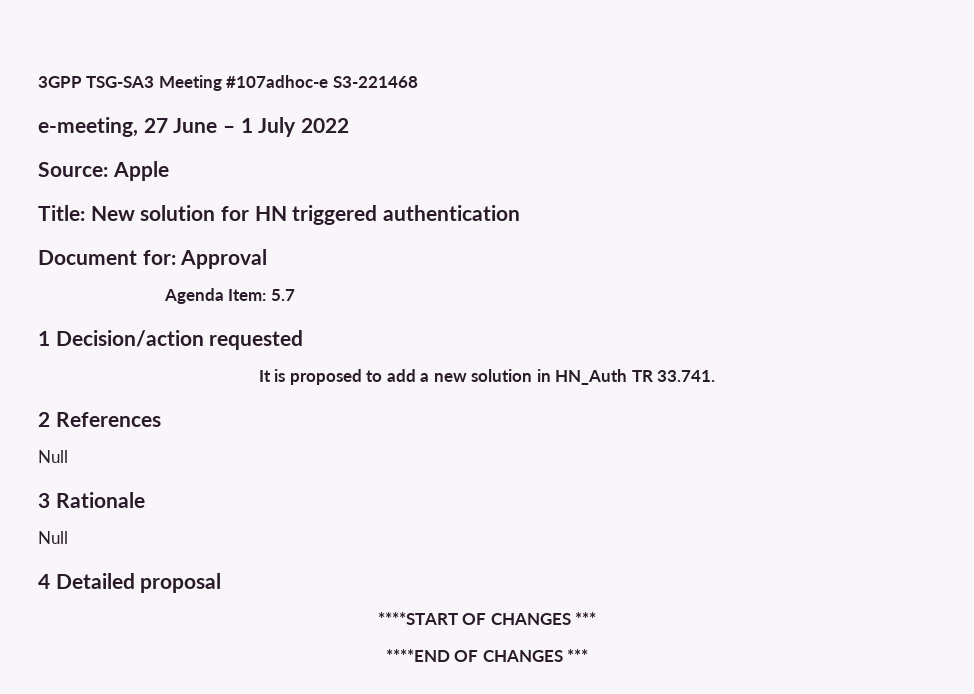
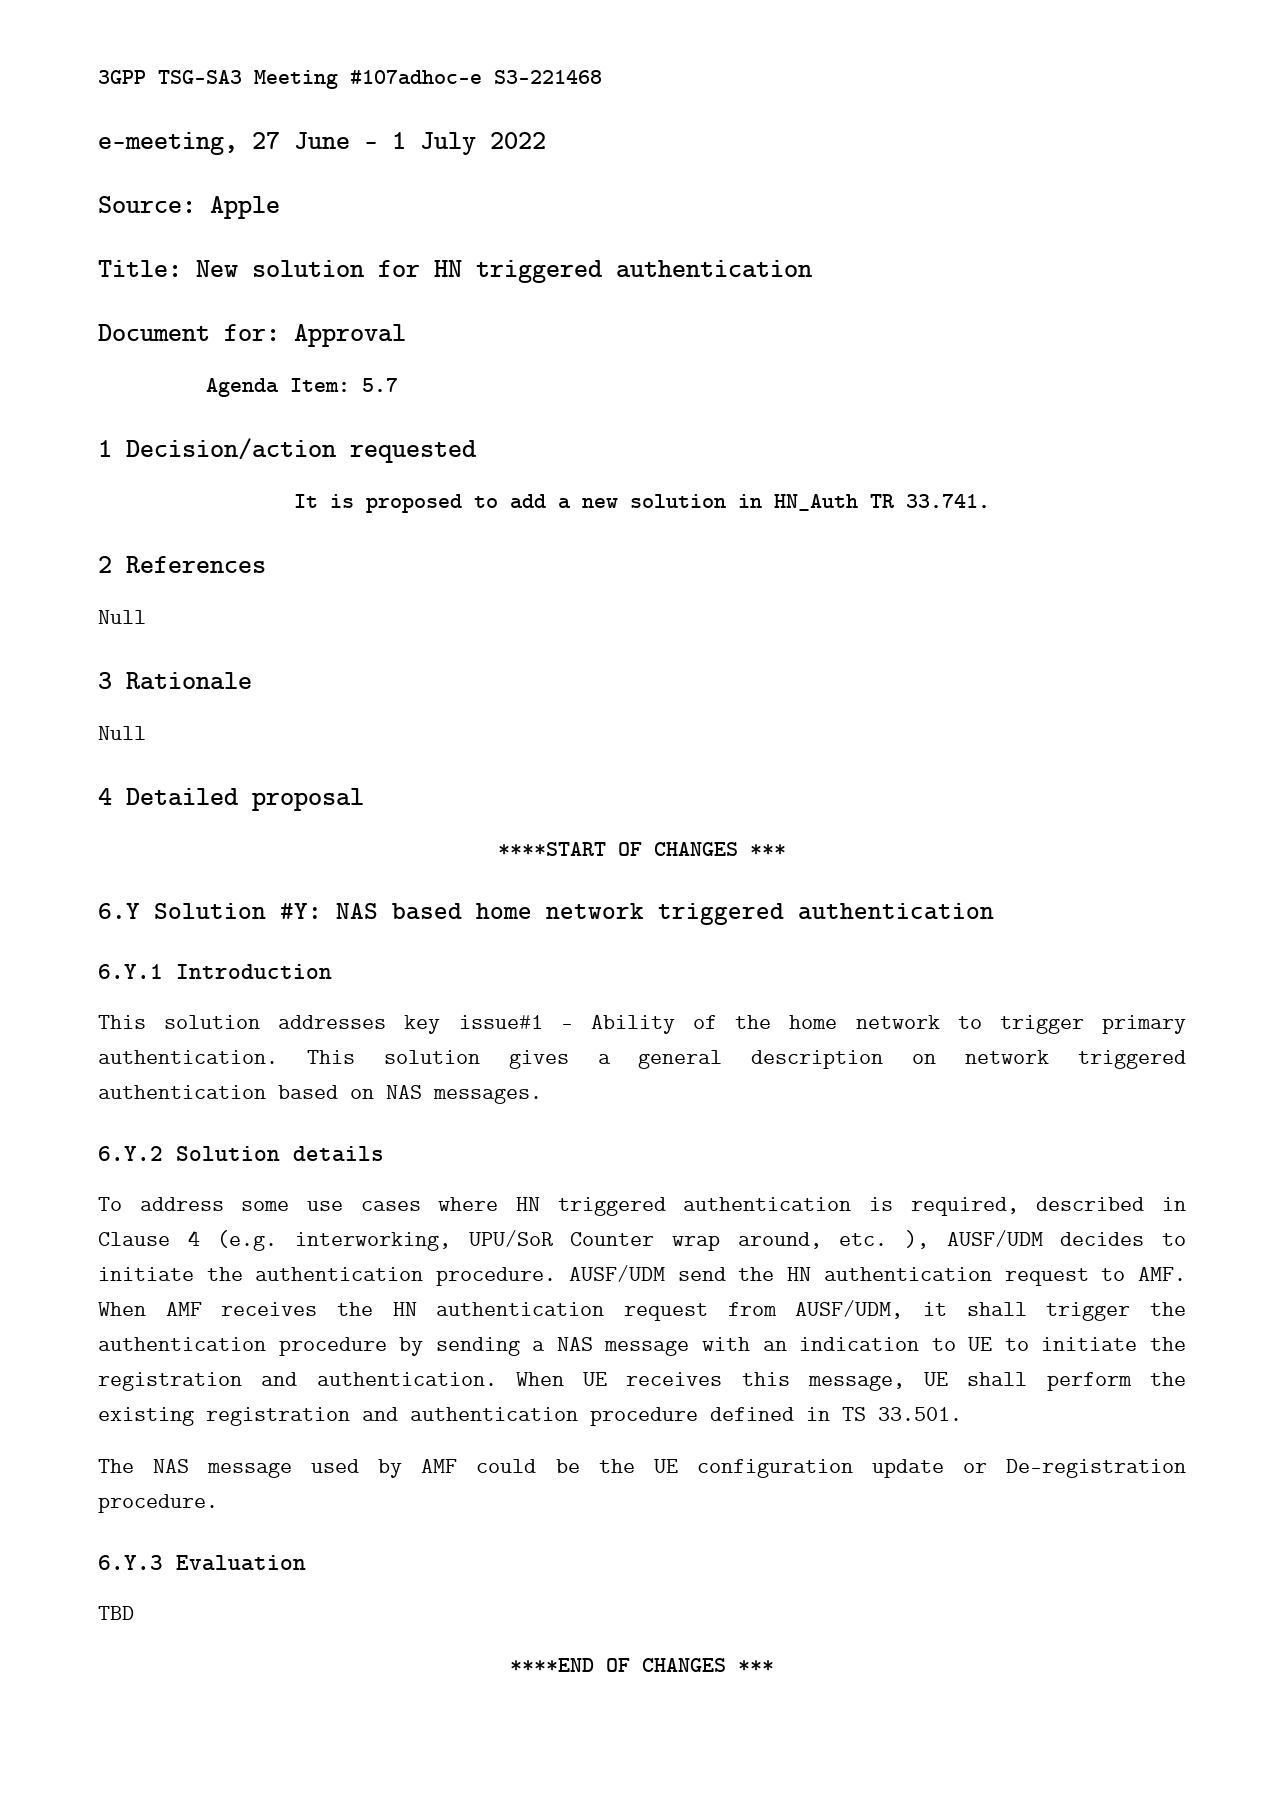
+ 6.Y Solution #Y: NAS based home network triggered authentication
+ 6.Y.1 Introduction
+ This solution addresses key issue#1 - Ability of the home network to trigger primary authentication. This solution gives a general description on network triggered authentication based on NAS messages.
+ 6.Y.2 Solution details
+ To address some use cases where HN triggered authentication is required, described in Clause 4 (e.g. interworking, UPU/SoR Counter wrap around, etc. ), AUSF/UDM decides to initiate the authentication procedure. AUSF/UDM send the HN authentication request to AMF. When AMF receives the HN authentication request from AUSF/UDM, it shall trigger the authentication procedure by sending a NAS message with an indication to UE to initiate the registration and authentication. When UE receives this message, UE shall perform the existing registration and authentication procedure defined in TS 33.501.
+ The NAS message used by AMF could be the UE configuration update or De-registration procedure.
+ 6.Y.3 Evaluation
+ TBD

